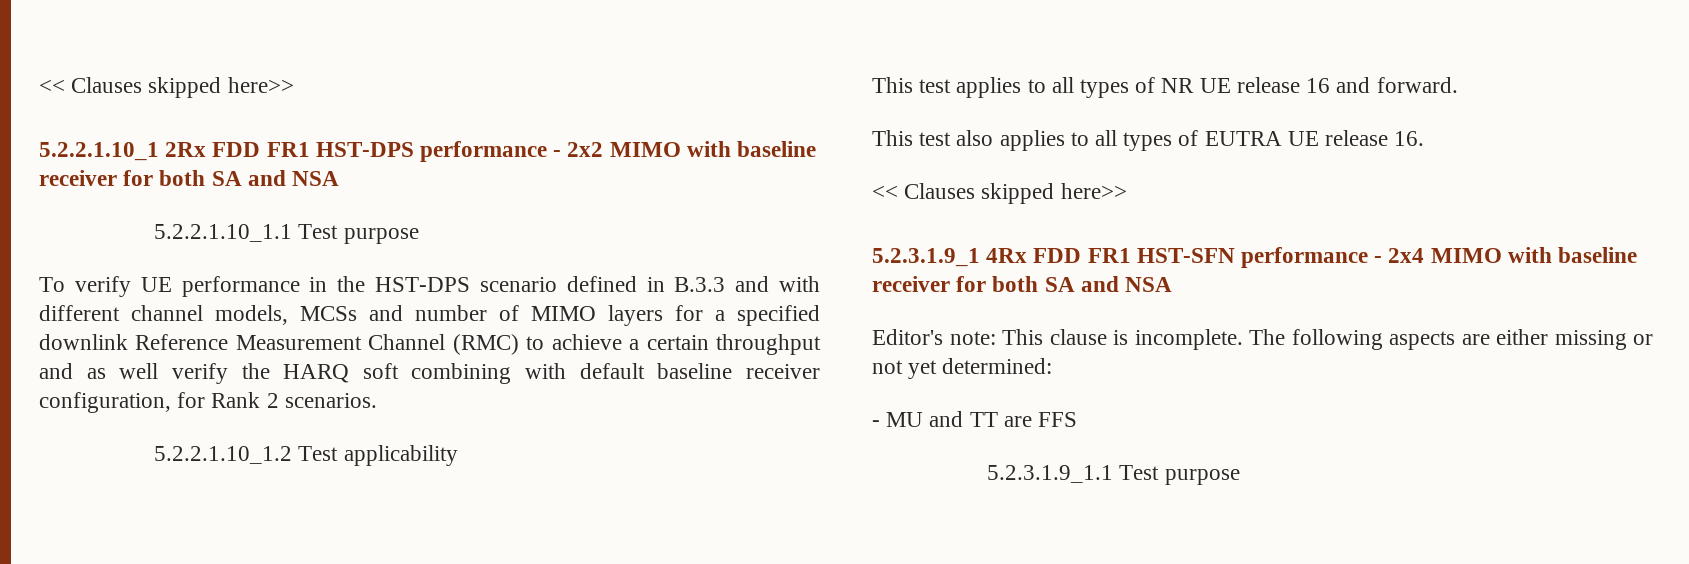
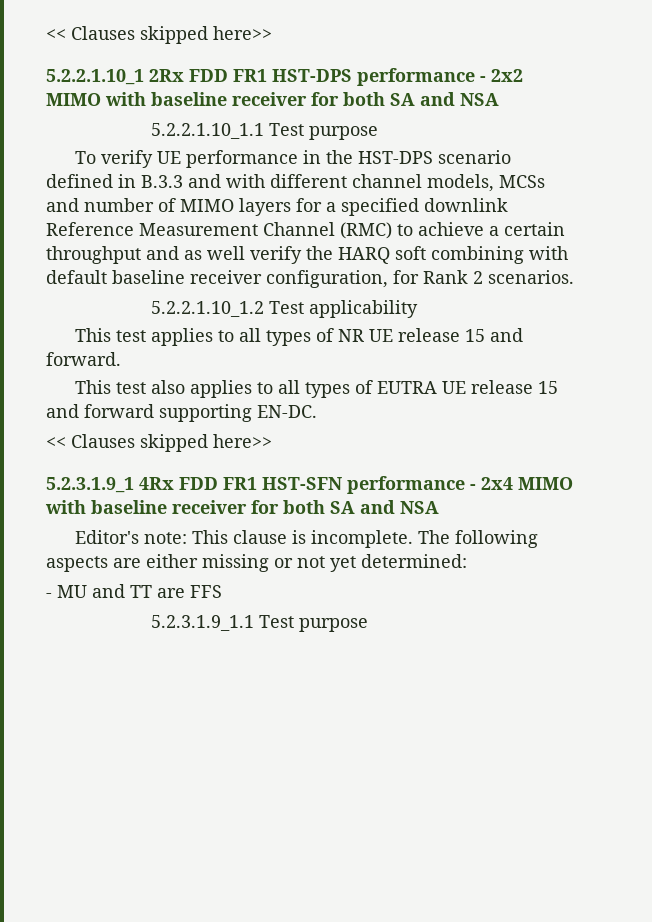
- This test applies to all types of NR UE release 16 and forward.
+ This test applies to all types of NR UE release 15 and forward.
- This test also applies to all types of EUTRA UE release 16.
+ This test also applies to all types of EUTRA UE release 15 and forward supporting EN-DC.

